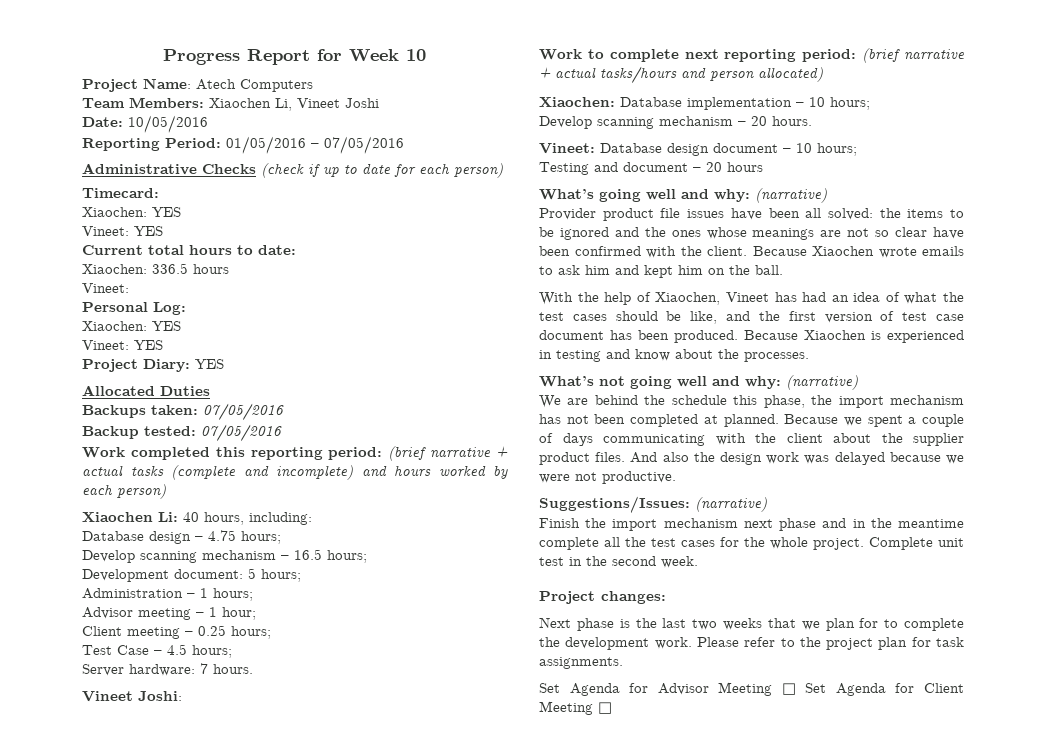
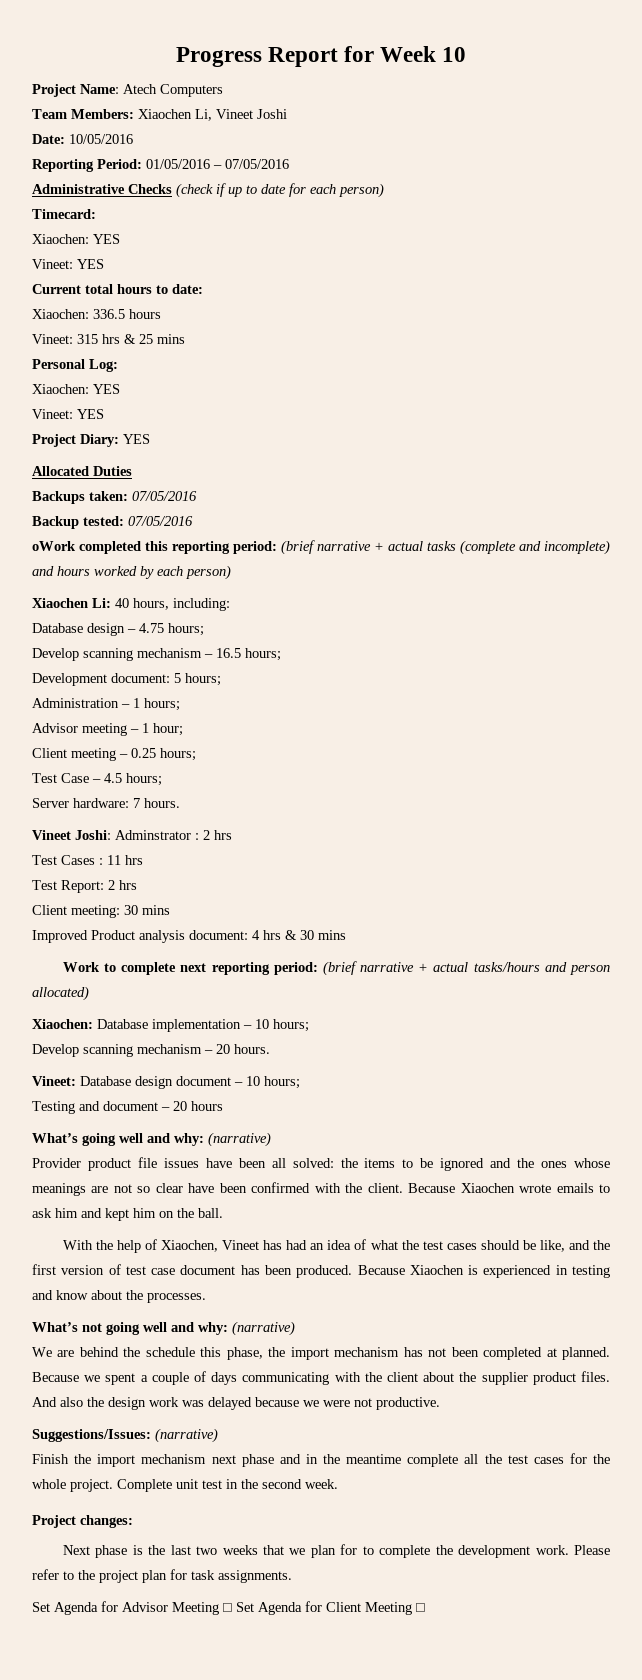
  Xiaochen: 336.5 hours
- Vineet:
+ Vineet: 315 hrs & 25 mins
- Work completed this reporting period: (brief narrative + actual tasks (complete and incomplete) and hours worked by each person)
+ oWork completed this reporting period: (brief narrative + actual tasks (complete and incomplete) and hours worked by each person)
- Vineet Joshi:
+ Vineet Joshi: Adminstrator : 2 hrs
+ Test Cases : 11 hrs
+ Test Report: 2 hrs
+ Client meeting: 30 mins
+ Improved Product analysis document: 4 hrs & 30 mins

